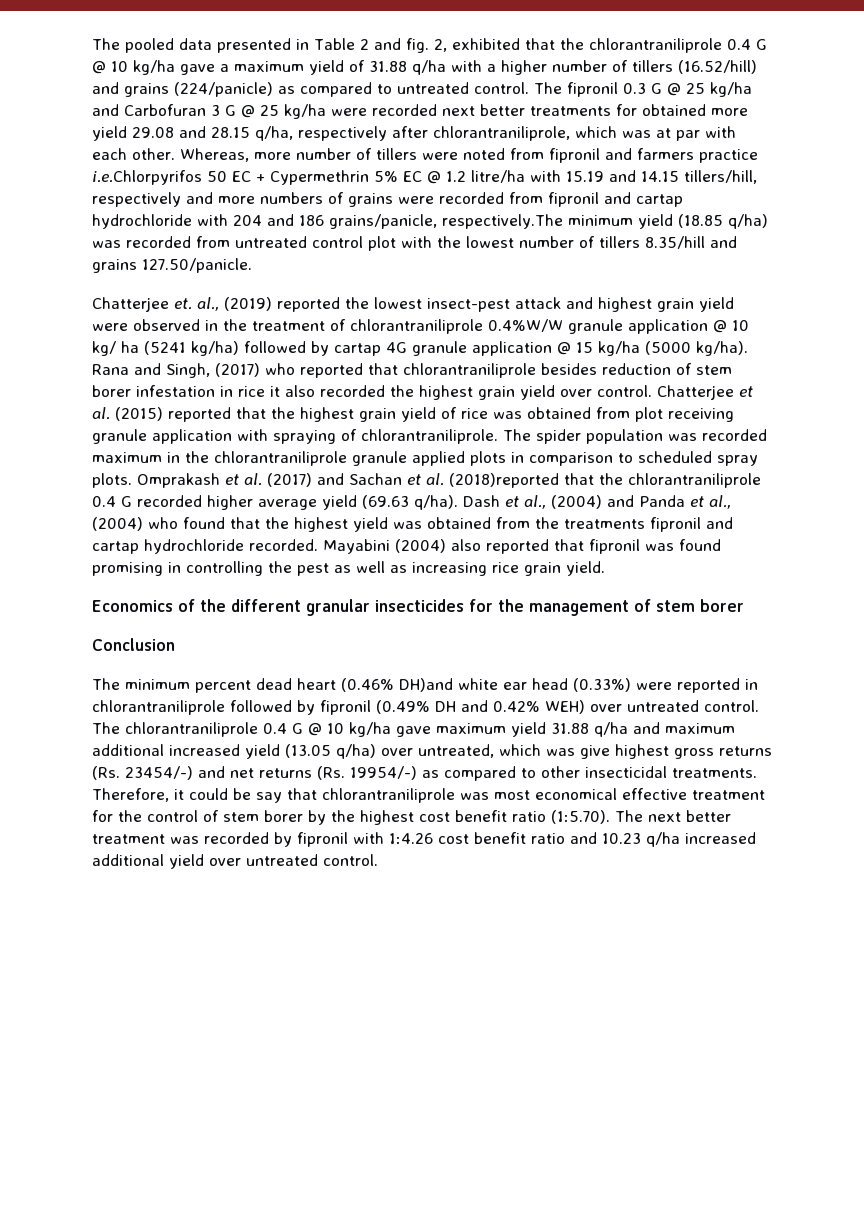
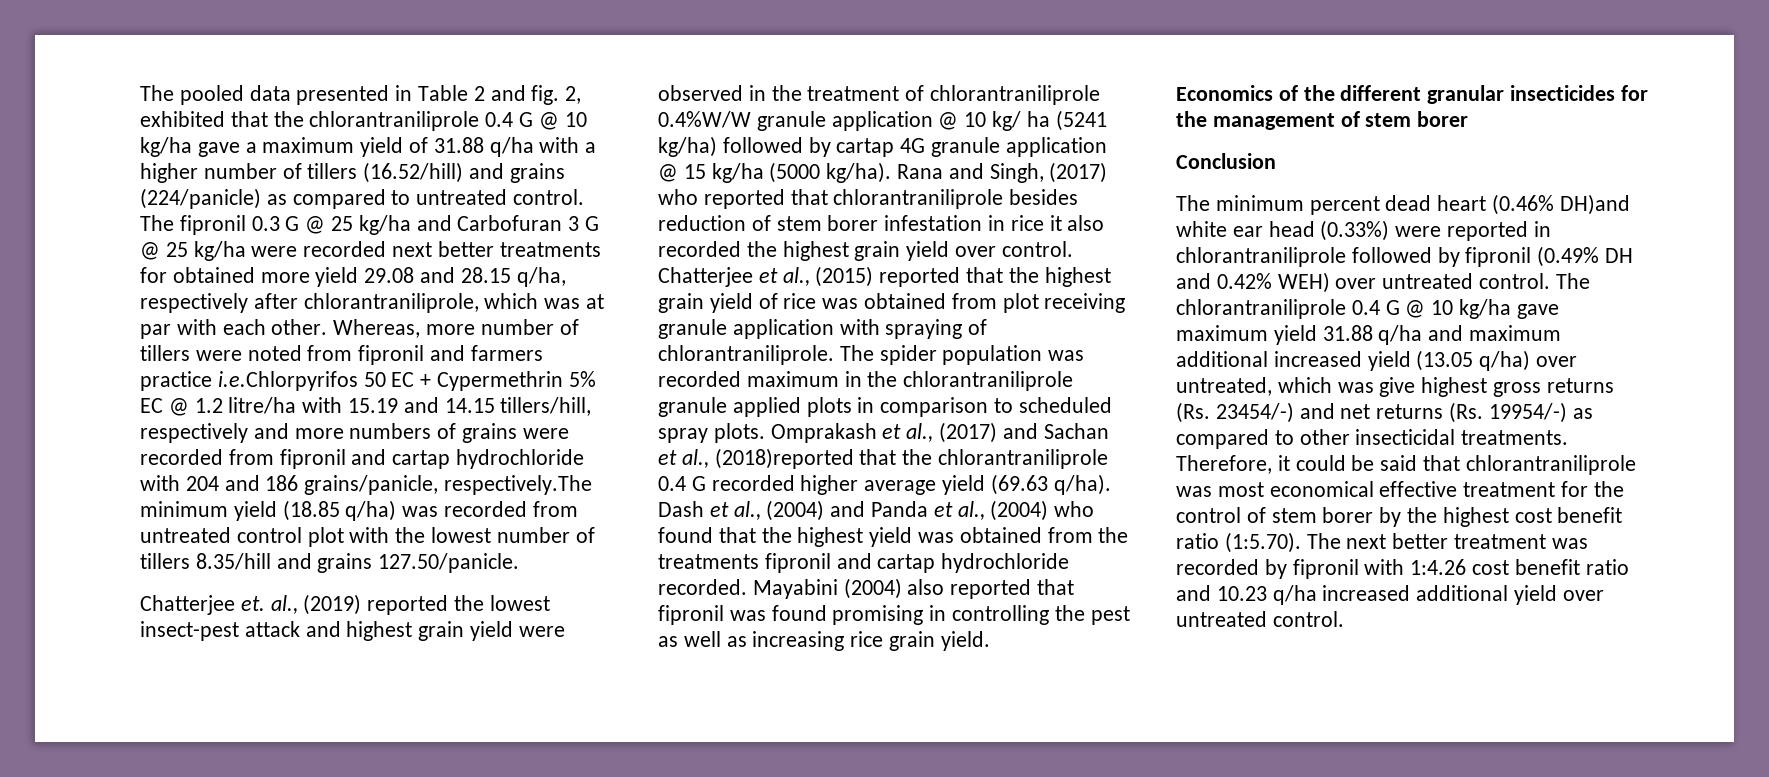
- Chatterjee et al. (2015) reported that the highest grain yield of rice was obtained from plot receiving granule application with spraying of chlorantraniliprole.
+ Chatterjee et al., (2015) reported that the highest grain yield of rice was obtained from plot receiving granule application with spraying of chlorantraniliprole.
- Omprakash et al. (2017) and Sachan et al. (2018)reported that the chlorantraniliprole 0.4 G recorded higher average yield (69.63 q/ha).
+ Omprakash et al., (2017) and Sachan et al., (2018)reported that the chlorantraniliprole 0.4 G recorded higher average yield (69.63 q/ha).
- Therefore, it could be say that chlorantraniliprole was most economical effective treatment for the control of stem borer by the highest cost benefit ratio (1:5.70). The next better treatment was recorded by fipronil with 1:4.26 cost benefit ratio and 10.23 q/ha increased additional yield over untreated control.
+ Therefore, it could be said that chlorantraniliprole was most economical effective treatment for the control of stem borer by the highest cost benefit ratio (1:5.70). The next better treatment was recorded by fipronil with 1:4.26 cost benefit ratio and 10.23 q/ha increased additional yield over untreated control.

